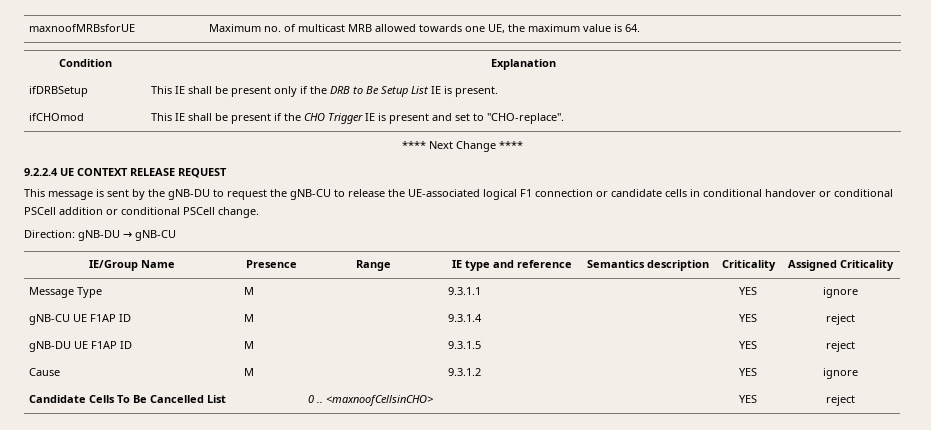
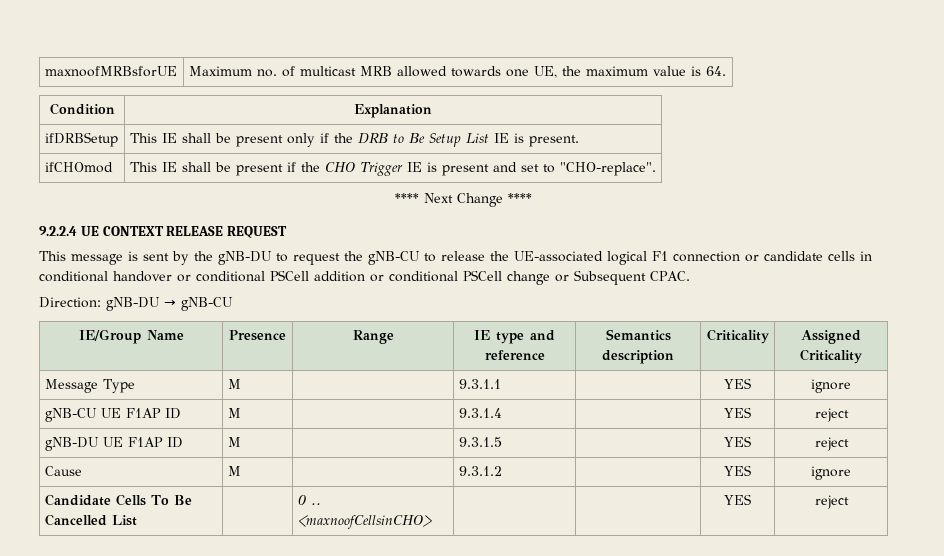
- This message is sent by the gNB-DU to request the gNB-CU to release the UE-associated logical F1 connection or candidate cells in conditional handover or conditional PSCell addition or conditional PSCell change.
+ This message is sent by the gNB-DU to request the gNB-CU to release the UE-associated logical F1 connection or candidate cells in conditional handover or conditional PSCell addition or conditional PSCell change or Subsequent CPAC.

